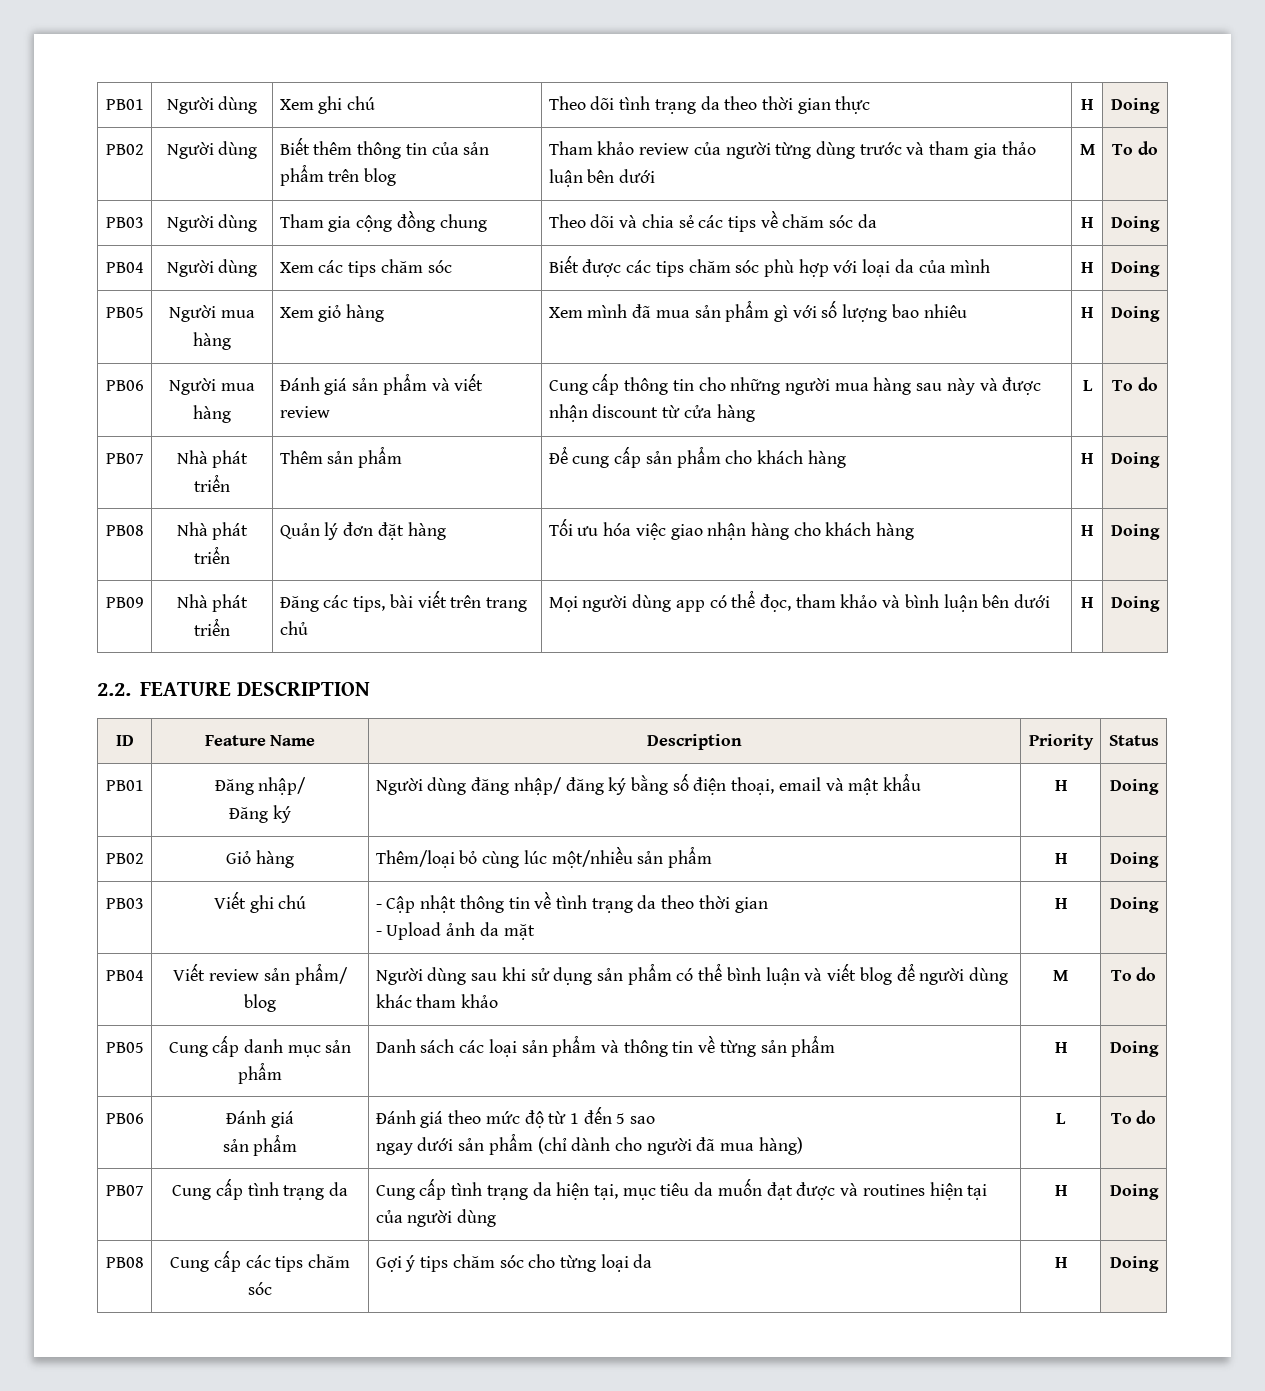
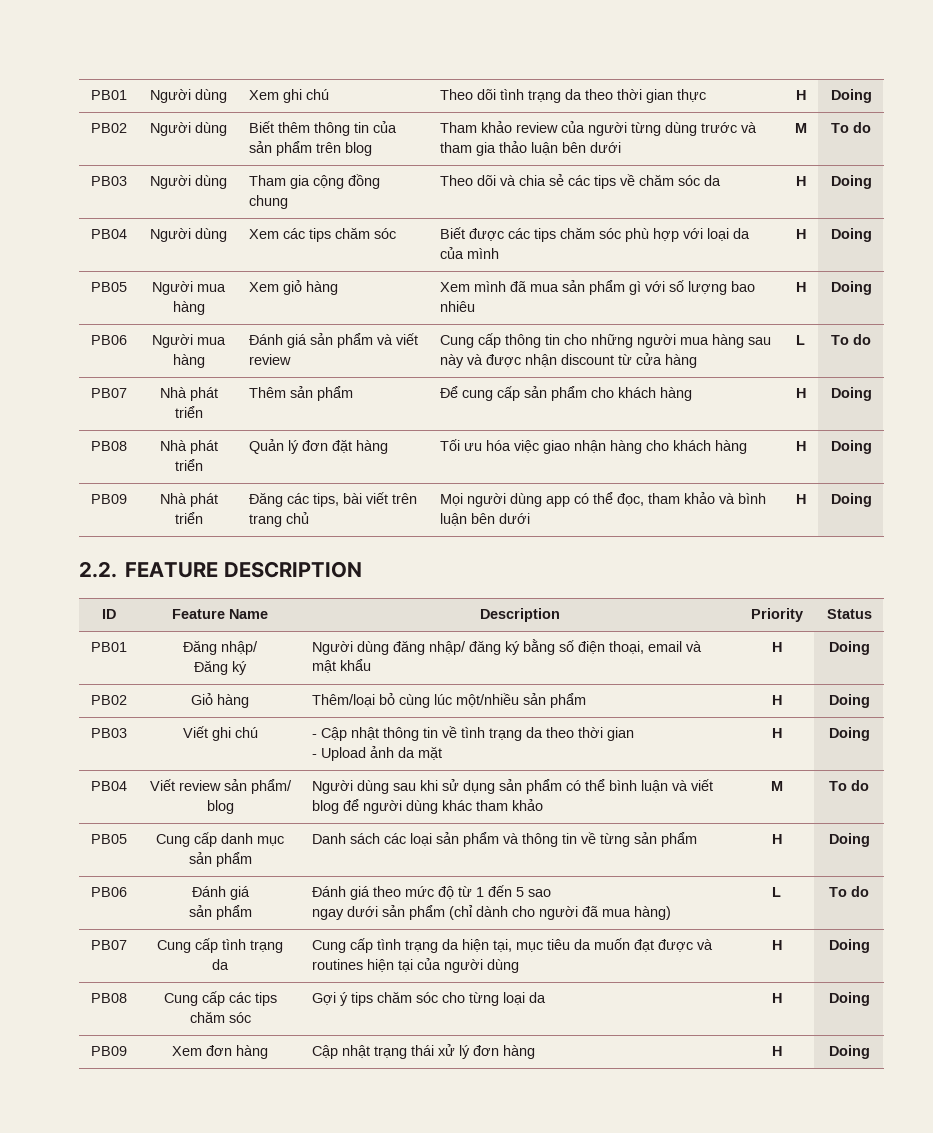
+ PB09 | Xem đơn hàng | Cập nhật trạng thái xử lý đơn hàng | H | Doing

